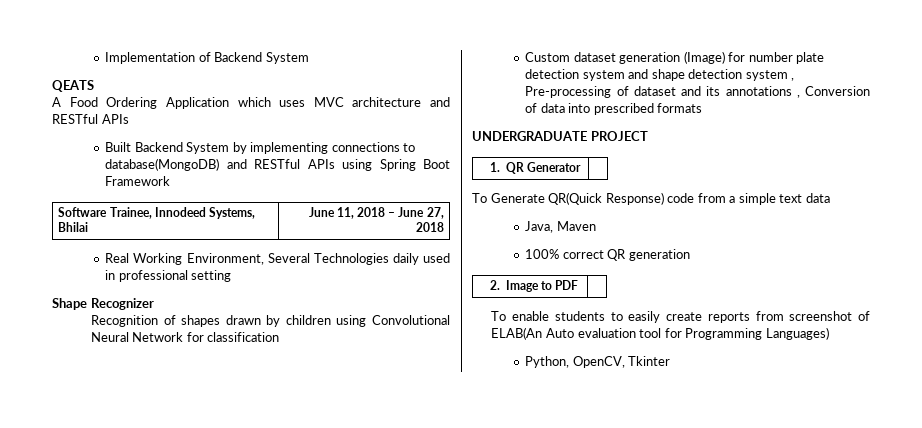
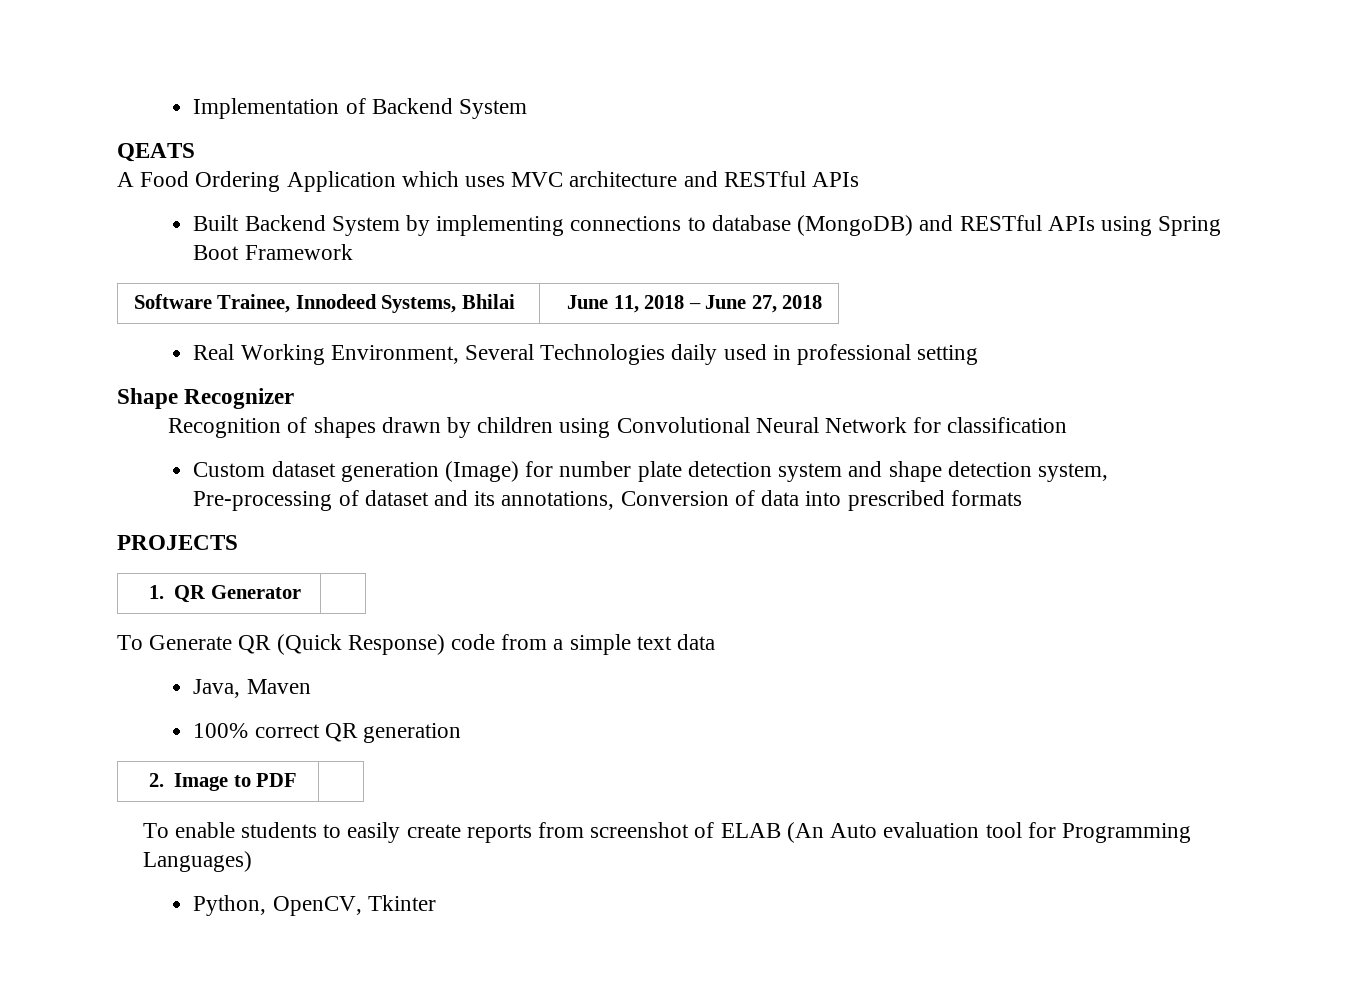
- Built Backend System by implementing connections to database(MongoDB) and RESTful APIs using Spring Boot Framework
+ Built Backend System by implementing connections to database (MongoDB) and RESTful APIs using Spring Boot Framework
- Custom dataset generation (Image) for number plate detection system and shape detection system , Pre-processing of dataset and its annotations , Conversion of data into prescribed formats
+ Custom dataset generation (Image) for number plate detection system and shape detection system, Pre-processing of dataset and its annotations, Conversion of data into prescribed formats
- UNDERGRADUATE PROJECT
+ PROJECTS
- To Generate QR(Quick Response) code from a simple text data
+ To Generate QR (Quick Response) code from a simple text data
- To enable students to easily create reports from screenshot of ELAB(An Auto evaluation tool for Programming Languages)
+ To enable students to easily create reports from screenshot of ELAB (An Auto evaluation tool for Programming Languages)

